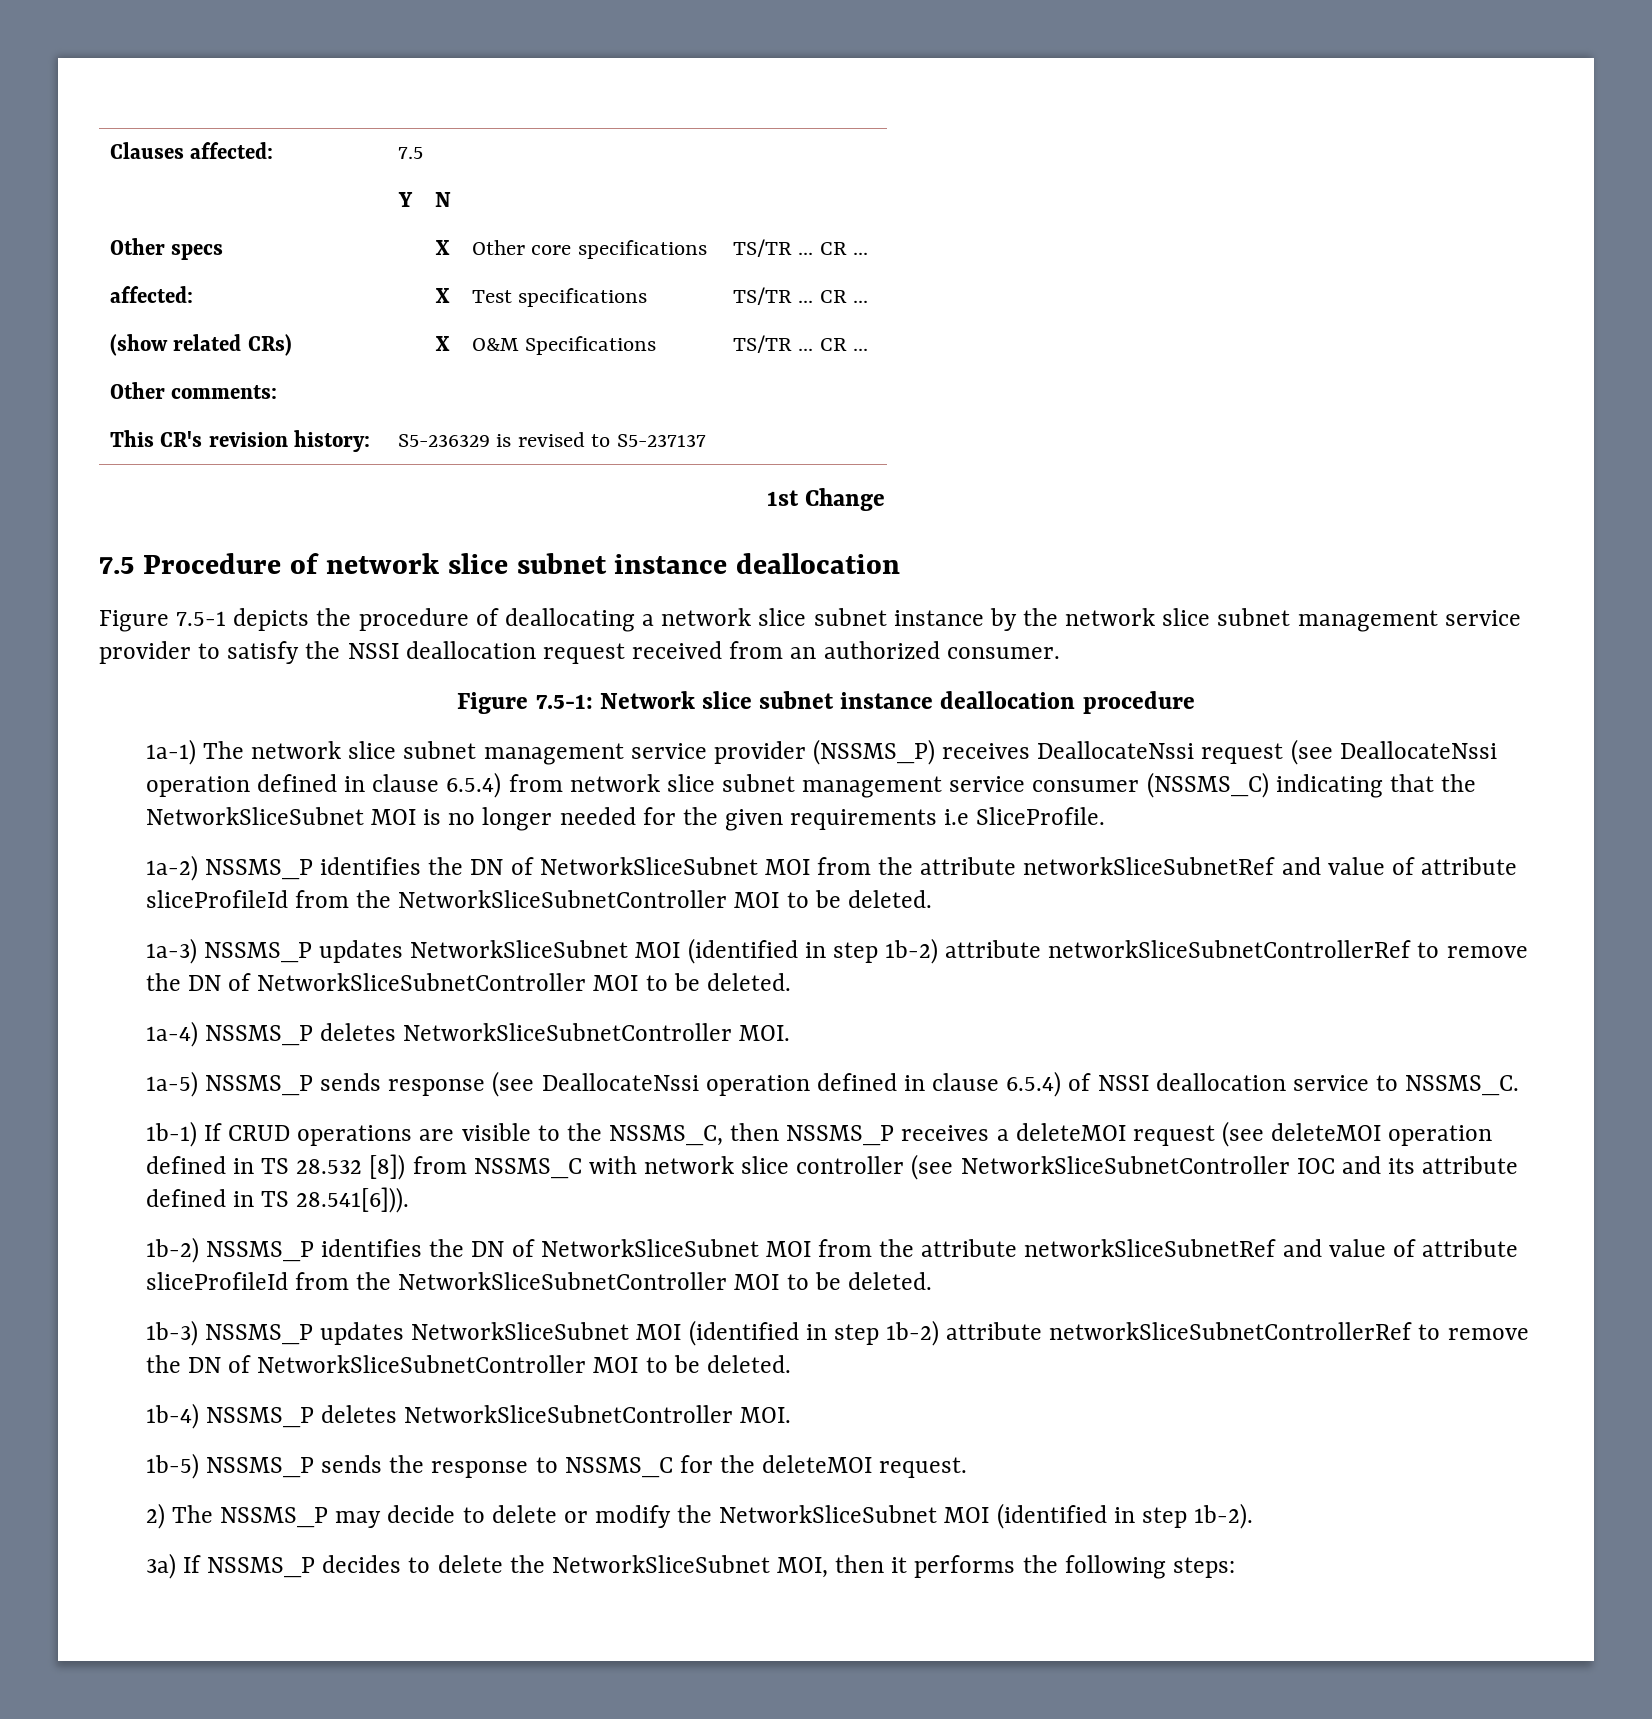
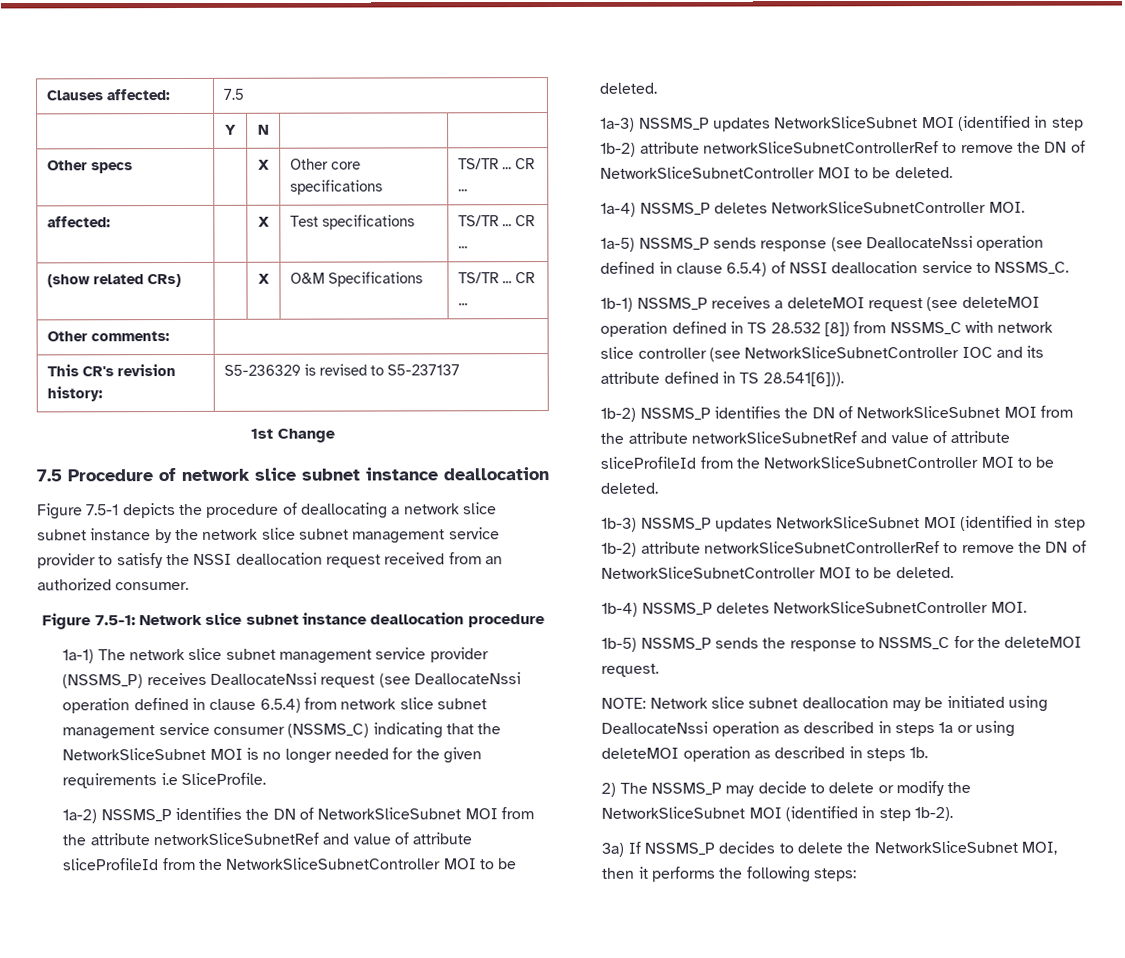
- 1b-1) If CRUD operations are visible to the NSSMS_C, then NSSMS_P receives a deleteMOI request (see deleteMOI operation defined in TS 28.532 [8]) from NSSMS_C with network slice controller (see NetworkSliceSubnetController IOC and its attribute defined in TS 28.541[6])).
+ 1b-1) NSSMS_P receives a deleteMOI request (see deleteMOI operation defined in TS 28.532 [8]) from NSSMS_C with network slice controller (see NetworkSliceSubnetController IOC and its attribute defined in TS 28.541[6])).
+ NOTE: Network slice subnet deallocation may be initiated using DeallocateNssi operation as described in steps 1a or using deleteMOI operation as described in steps 1b.

